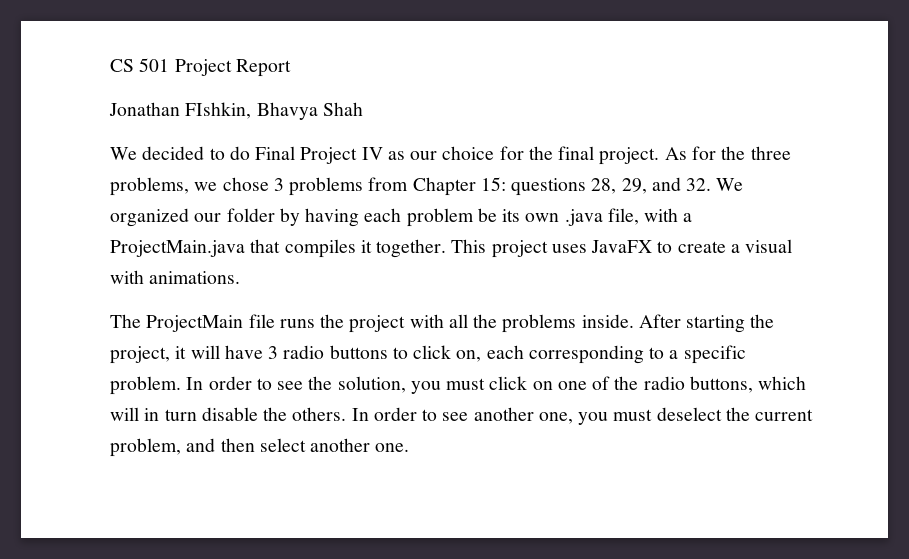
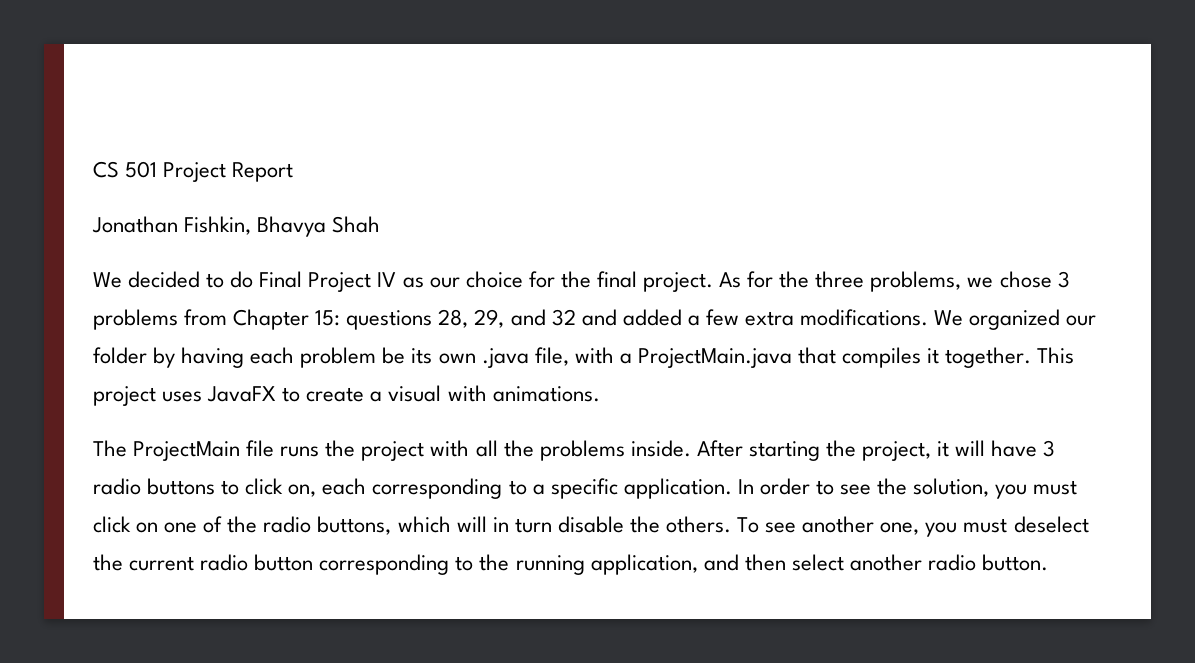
- Jonathan FIshkin, Bhavya Shah
+ Jonathan Fishkin, Bhavya Shah
- As for the three problems, we chose 3 problems from Chapter 15: questions 28, 29, and 32. We organized our folder by having each problem be its own .java file, with a ProjectMain.java that compiles it together.
+ As for the three problems, we chose 3 problems from Chapter 15: questions 28, 29, and 32 and added a few extra modifications. We organized our folder by having each problem be its own .java file, with a ProjectMain.java that compiles it together.
- After starting the project, it will have 3 radio buttons to click on, each corresponding to a specific problem.
+ After starting the project, it will have 3 radio buttons to click on, each corresponding to a specific application.
- In order to see another one, you must deselect the current problem, and then select another one.
+ To see another one, you must deselect the current radio button corresponding to the running application, and then select another radio button.

